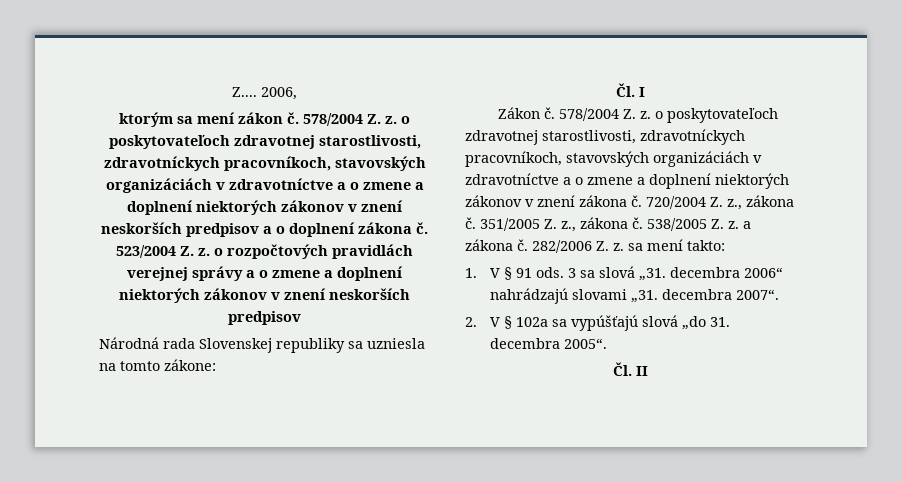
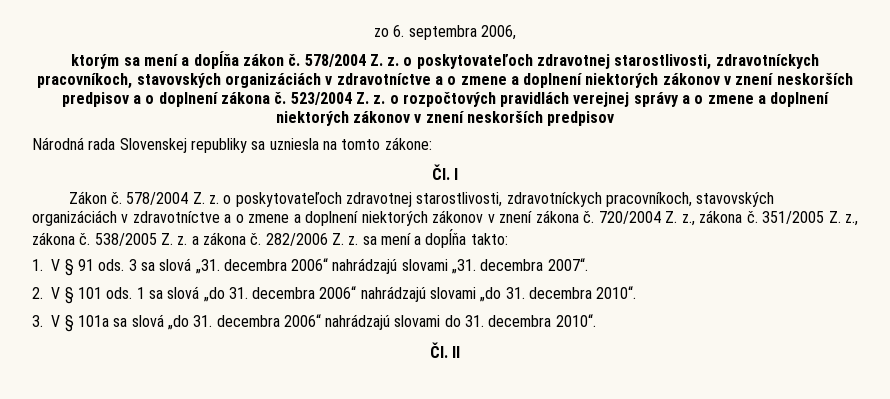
- Z.... 2006,
+ zo 6. septembra 2006,
- ktorým sa mení zákon č.
+ ktorým sa mení a dopĺňa zákon č.
- 282/2006 Z. z. sa mení takto:
+ 282/2006 Z. z. sa mení a dopĺňa takto:
- 2. V § 102a sa vypúšťajú slová „do 31. decembra 2005“.
+ 2. V § 101 ods. 1 sa slová „do 31. decembra 2006“ nahrádzajú slovami „do 31. decembra 2010“.
+ 3. V § 101a sa slová „do 31. decembra 2006“ nahrádzajú slovami do 31. decembra 2010“.

